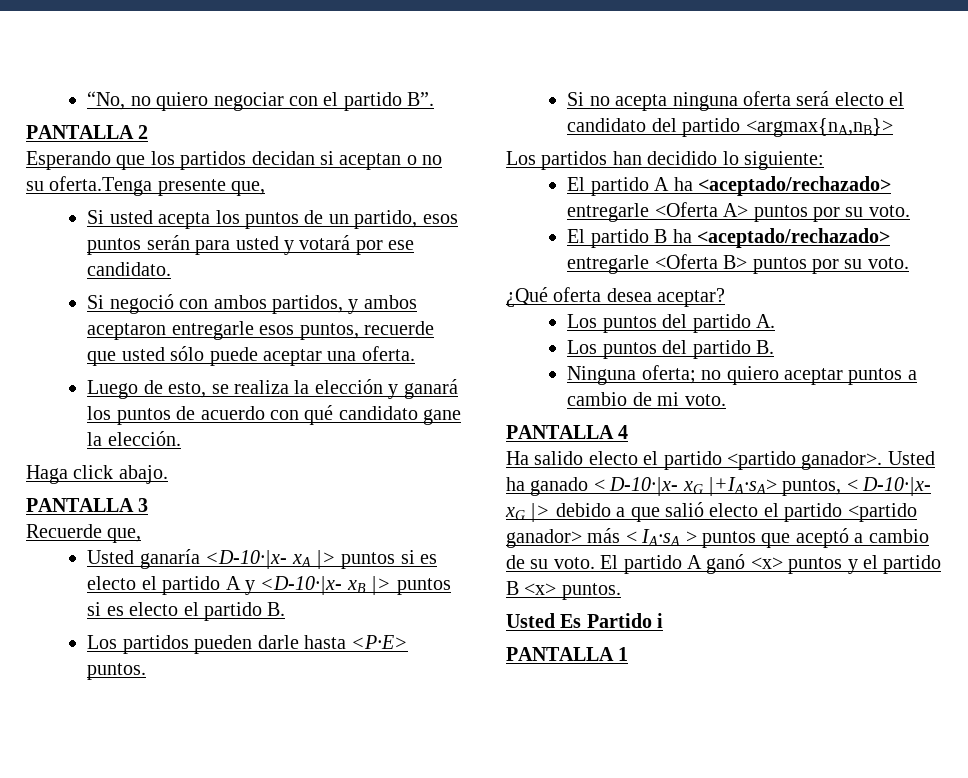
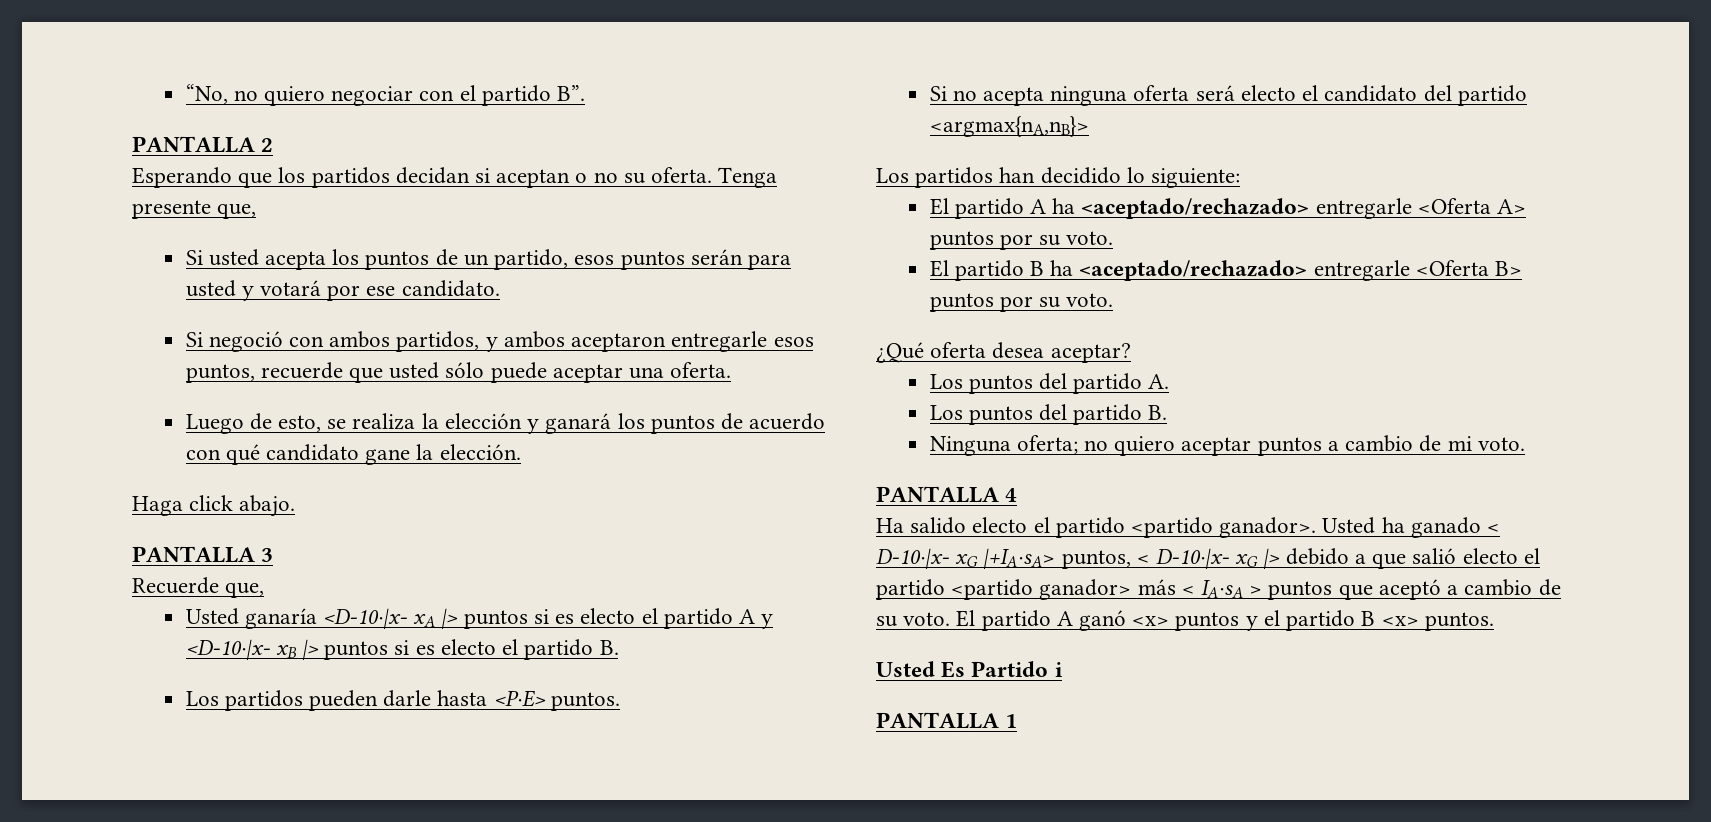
- Esperando que los partidos decidan si aceptan o no su oferta.Tenga presente que,
+ Esperando que los partidos decidan si aceptan o no su oferta. Tenga presente que,

